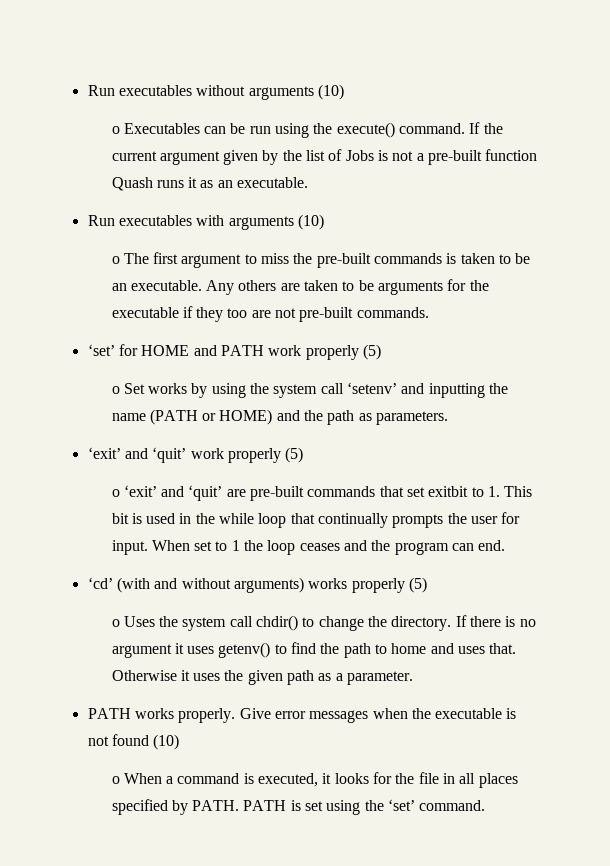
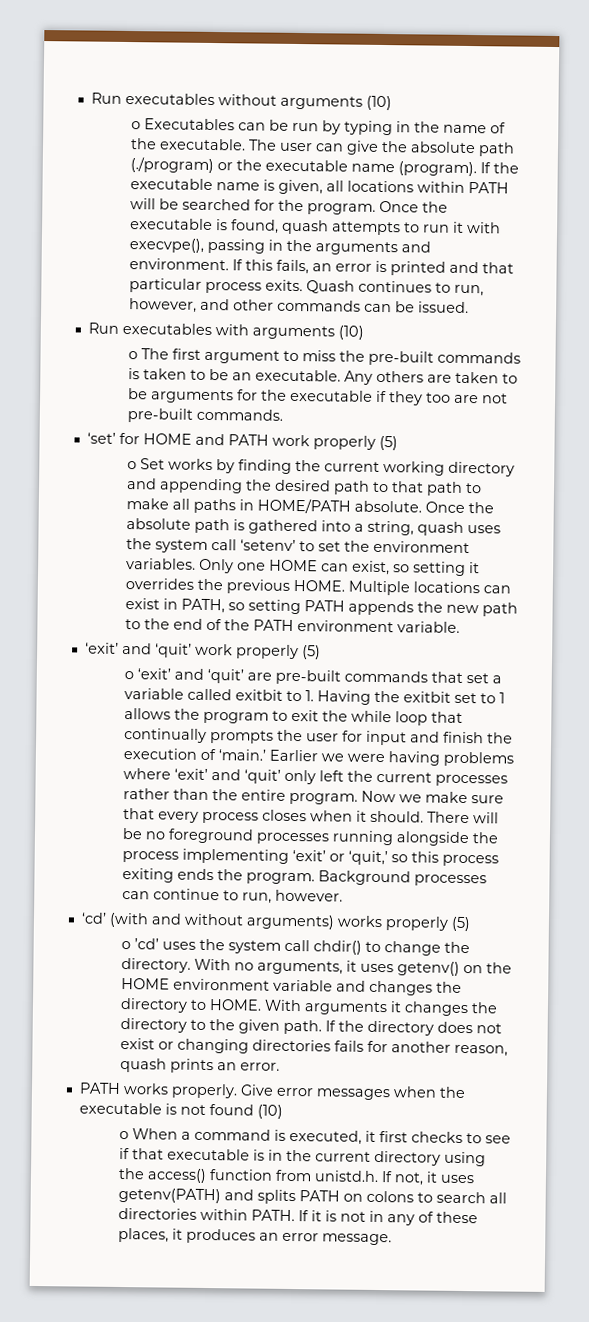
- o Executables can be run using the execute() command. If the current argument given by the list of Jobs is not a pre-built function Quash runs it as an executable.
+ o Executables can be run by typing in the name of the executable. The user can give the absolute path (./program) or the executable name (program). If the executable name is given, all locations within PATH will be searched for the program. Once the executable is found, quash attempts to run it with execvpe(), passing in the arguments and environment. If this fails, an error is printed and that particular process exits. Quash continues to run, however, and other commands can be issued.
- o Set works by using the system call ‘setenv’ and inputting the name (PATH or HOME) and the path as parameters.
+ o Set works by finding the current working directory and appending the desired path to that path to make all paths in HOME/PATH absolute. Once the absolute path is gathered into a string, quash uses the system call ‘setenv’ to set the environment variables. Only one HOME can exist, so setting it overrides the previous HOME. Multiple locations can exist in PATH, so setting PATH appends the new path to the end of the PATH environment variable.
- o ‘exit’ and ‘quit’ are pre-built commands that set exitbit to 1. This bit is used in the while loop that continually prompts the user for input. When set to 1 the loop ceases and the program can end.
+ o ‘exit’ and ‘quit’ are pre-built commands that set a variable called exitbit to 1. Having the exitbit set to 1 allows the program to exit the while loop that continually prompts the user for input and finish the execution of ‘main.’ Earlier we were having problems where ‘exit’ and ‘quit’ only left the current processes rather than the entire program. Now we make sure that every process closes when it should. There will be no foreground processes running alongside the process implementing ‘exit’ or ‘quit,’ so this process exiting ends the program. Background processes can continue to run, however.
- o Uses the system call chdir() to change the directory.
+ o ’cd’ uses the system call chdir() to change the directory.
- If there is no argument it uses getenv() to find the path to home and uses that. Otherwise it uses the given path as a parameter.
+ With no arguments, it uses getenv() on the HOME environment variable and changes the directory to HOME. With arguments it changes the directory to the given path. If the directory does not exist or changing directories fails for another reason, quash prints an error.
- o When a command is executed, it looks for the file in all places specified by PATH. PATH is set using the ‘set’ command.
+ o When a command is executed, it first checks to see if that executable is in the current directory using the access() function from unistd.h. If not, it uses getenv(PATH) and splits PATH on colons to search all directories within PATH. If it is not in any of these places, it produces an error message.

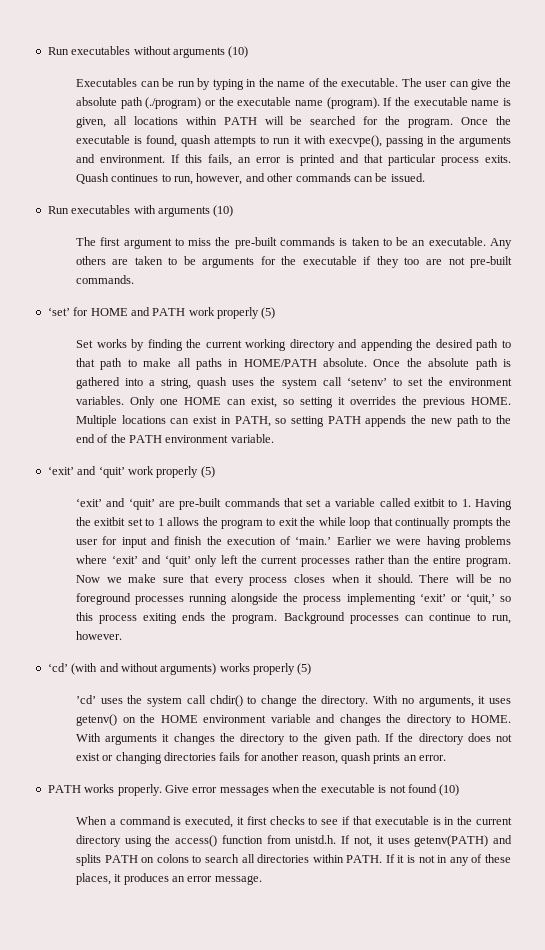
- o Executables can be run by typing in the name of the executable.
+ Executables can be run by typing in the name of the executable.
- o The first argument to miss the pre-built commands is taken to be an executable.
+ The first argument to miss the pre-built commands is taken to be an executable.
- o Set works by finding the current working directory and appending the desired path to that path to make all paths in HOME/PATH absolute.
+ Set works by finding the current working directory and appending the desired path to that path to make all paths in HOME/PATH absolute.
- o ‘exit’ and ‘quit’ are pre-built commands that set a variable called exitbit to 1. Having the exitbit set to 1 allows the program to exit the while loop that continually prompts the user for input and finish the execution of ‘main.’
+ ‘exit’ and ‘quit’ are pre-built commands that set a variable called exitbit to 1. Having the exitbit set to 1 allows the program to exit the while loop that continually prompts the user for input and finish the execution of ‘main.’
- o ’cd’ uses the system call chdir() to change the directory.
+ ’cd’ uses the system call chdir() to change the directory.
- o When a command is executed, it first checks to see if that executable is in the current directory using the access() function from unistd.h. If not, it uses getenv(PATH) and splits PATH on colons to search all directories within PATH.
+ When a command is executed, it first checks to see if that executable is in the current directory using the access() function from unistd.h. If not, it uses getenv(PATH) and splits PATH on colons to search all directories within PATH.

